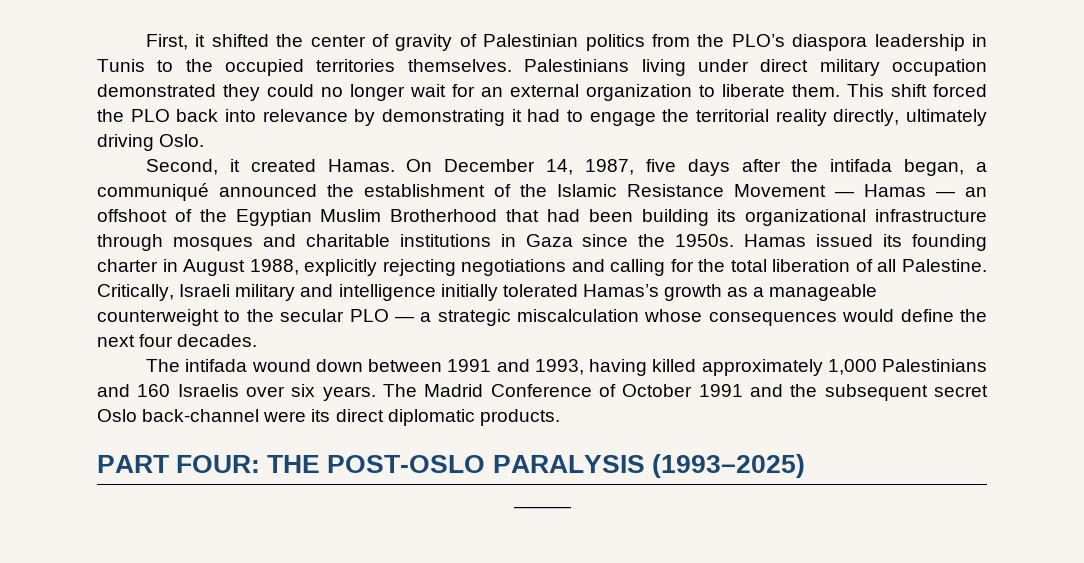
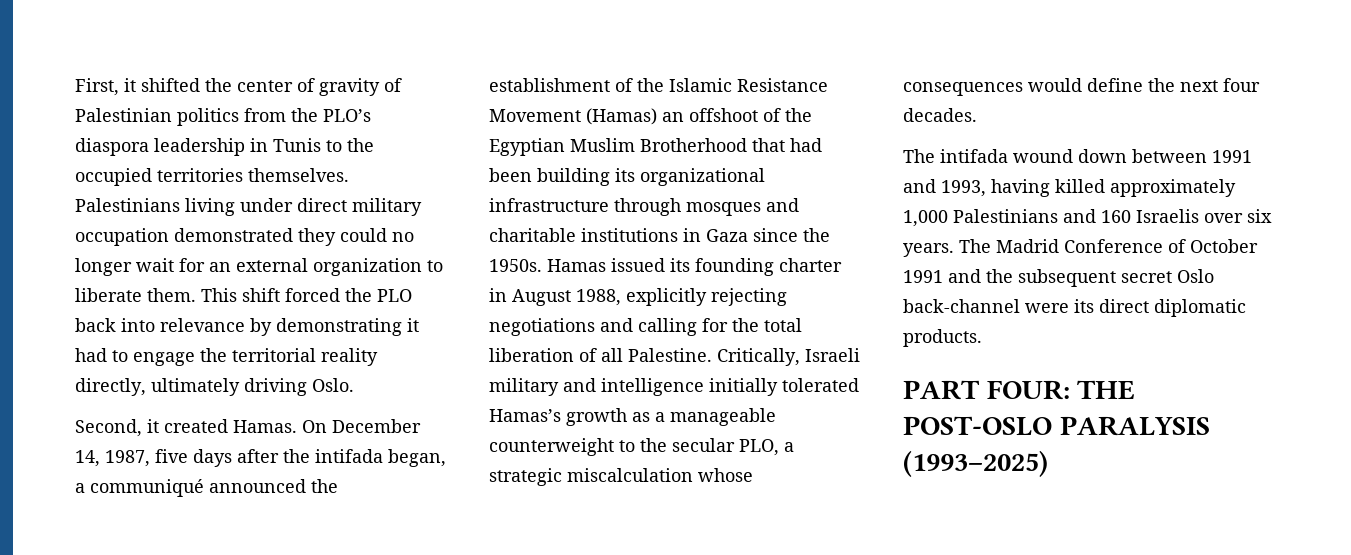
- On December 14, 1987, five days after the intifada began, a communiqué announced the establishment of the Islamic Resistance Movement — Hamas — an offshoot of the Egyptian Muslim Brotherhood that had been building its organizational infrastructure through mosques and charitable institutions in Gaza since the 1950s.
+ On December 14, 1987, five days after the intifada began, a communiqué announced the establishment of the Islamic Resistance Movement (Hamas) an offshoot of the Egyptian Muslim Brotherhood that had been building its organizational infrastructure through mosques and charitable institutions in Gaza since the 1950s.
- Critically, Israeli military and intelligence initially tolerated Hamas’s growth as a manageable counterweight to the secular PLO — a strategic miscalculation whose consequences would define the next four decades.
+ Critically, Israeli military and intelligence initially tolerated Hamas’s growth as a manageable counterweight to the secular PLO, a strategic miscalculation whose consequences would define the next four decades.
- ———

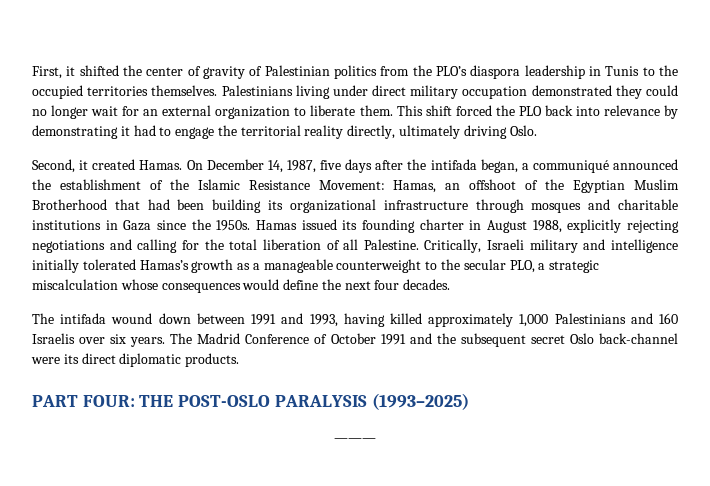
- On December 14, 1987, five days after the intifada began, a communiqué announced the establishment of the Islamic Resistance Movement (Hamas) an offshoot of the Egyptian Muslim Brotherhood that had been building its organizational infrastructure through mosques and charitable institutions in Gaza since the 1950s.
+ On December 14, 1987, five days after the intifada began, a communiqué announced the establishment of the Islamic Resistance Movement: Hamas, an offshoot of the Egyptian Muslim Brotherhood that had been building its organizational infrastructure through mosques and charitable institutions in Gaza since the 1950s.
+ ———

